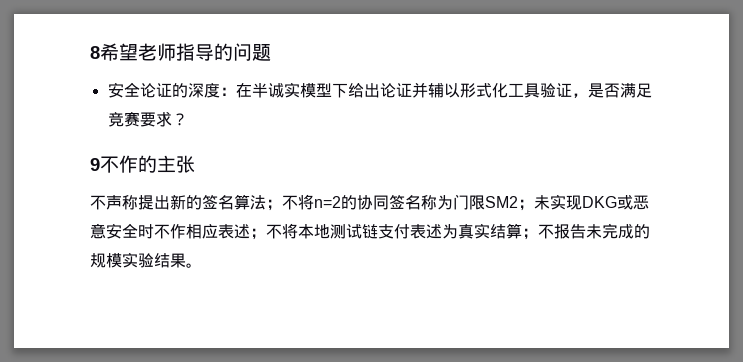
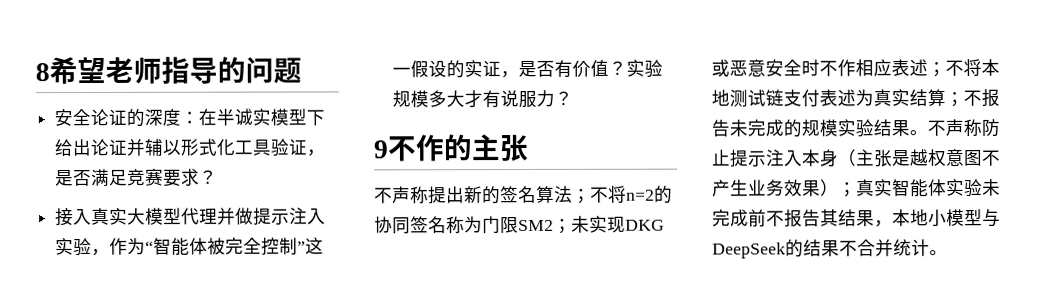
+ 接入真实大模型代理并做提示注入实验，作为“智能体被完全控制”这一假设的实证，是否有价值？实验规模多大才有说服力？
+ 不声称防止提示注入本身（主张是越权意图不产生业务效果）；真实智能体实验未完成前不报告其结果，本地小模型与DeepSeek的结果不合并统计。

